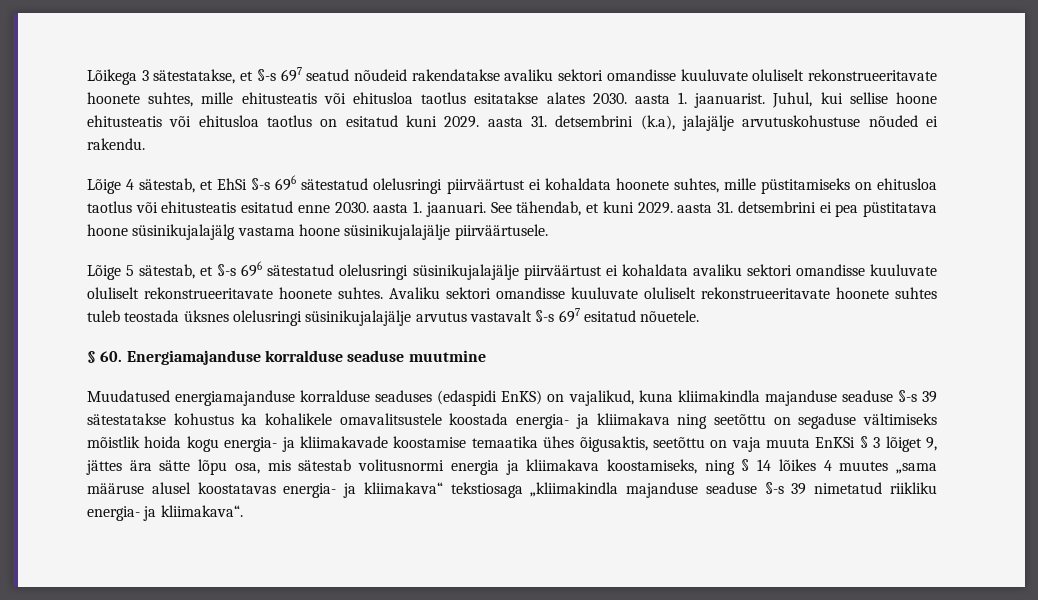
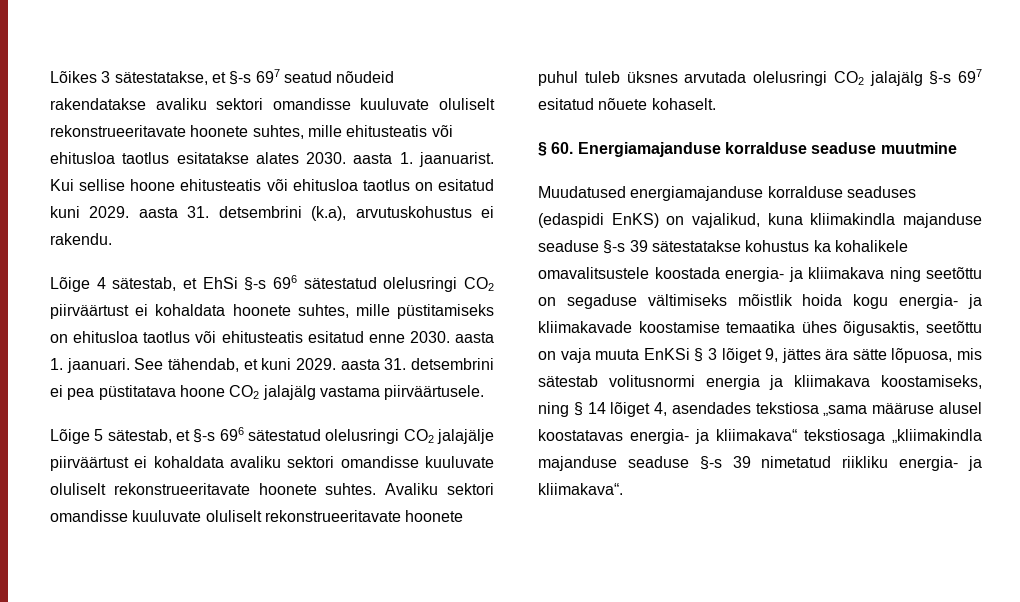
- Lõikega 3 sätestatakse, et §-s 697 seatud nõudeid rakendatakse avaliku sektori omandisse kuuluvate oluliselt rekonstrueeritavate hoonete suhtes, mille ehitusteatis või ehitusloa taotlus esitatakse alates 2030. aasta 1. jaanuarist.
+ Lõikes 3 sätestatakse, et §-s 697 seatud nõudeid rakendatakse avaliku sektori omandisse kuuluvate oluliselt rekonstrueeritavate hoonete suhtes, mille ehitusteatis või ehitusloa taotlus esitatakse alates 2030. aasta 1. jaanuarist.
- Juhul, kui sellise hoone ehitusteatis või ehitusloa taotlus on esitatud kuni 2029. aasta 31. detsembrini (k.a), jalajälje arvutuskohustuse nõuded ei rakendu.
+ Kui sellise hoone ehitusteatis või ehitusloa taotlus on esitatud kuni 2029. aasta 31. detsembrini (k.a), arvutuskohustus ei rakendu.
- Lõige 4 sätestab, et EhSi §-s 696 sätestatud olelusringi piirväärtust ei kohaldata hoonete suhtes, mille püstitamiseks on ehitusloa taotlus või ehitusteatis esitatud enne 2030. aasta 1. jaanuari.
+ Lõige 4 sätestab, et EhSi §-s 696 sätestatud olelusringi CO2 piirväärtust ei kohaldata hoonete suhtes, mille püstitamiseks on ehitusloa taotlus või ehitusteatis esitatud enne 2030. aasta 1. jaanuari.
- See tähendab, et kuni 2029. aasta 31. detsembrini ei pea püstitatava hoone süsinikujalajälg vastama hoone süsinikujalajälje piirväärtusele.
+ See tähendab, et kuni 2029. aasta 31. detsembrini ei pea püstitatava hoone CO2 jalajälg vastama piirväärtusele.
- Lõige 5 sätestab, et §-s 696 sätestatud olelusringi süsinikujalajälje piirväärtust ei kohaldata avaliku sektori omandisse kuuluvate oluliselt rekonstrueeritavate hoonete suhtes.
+ Lõige 5 sätestab, et §-s 696 sätestatud olelusringi CO2 jalajälje piirväärtust ei kohaldata avaliku sektori omandisse kuuluvate oluliselt rekonstrueeritavate hoonete suhtes.
- Avaliku sektori omandisse kuuluvate oluliselt rekonstrueeritavate hoonete suhtes tuleb teostada üksnes olelusringi süsinikujalajälje arvutus vastavalt §-s 697 esitatud nõuetele.
+ Avaliku sektori omandisse kuuluvate oluliselt rekonstrueeritavate hoonete puhul tuleb üksnes arvutada olelusringi CO2 jalajälg §-s 697 esitatud nõuete kohaselt.
- Muudatused energiamajanduse korralduse seaduses (edaspidi EnKS) on vajalikud, kuna kliimakindla majanduse seaduse §-s 39 sätestatakse kohustus ka kohalikele omavalitsustele koostada energia- ja kliimakava ning seetõttu on segaduse vältimiseks mõistlik hoida kogu energia- ja kliimakavade koostamise temaatika ühes õigusaktis, seetõttu on vaja muuta EnKSi § 3 lõiget 9, jättes ära sätte lõpu osa, mis sätestab volitusnormi energia ja kliimakava koostamiseks, ning § 14 lõikes 4 muutes „sama määruse alusel koostatavas energia- ja kliimakava“ tekstiosaga „kliimakindla majanduse seaduse §-s 39 nimetatud riikliku energia- ja kliimakava“.
+ Muudatused energiamajanduse korralduse seaduses (edaspidi EnKS) on vajalikud, kuna kliimakindla majanduse seaduse §-s 39 sätestatakse kohustus ka kohalikele omavalitsustele koostada energia- ja kliimakava ning seetõttu on segaduse vältimiseks mõistlik hoida kogu energia- ja kliimakavade koostamise temaatika ühes õigusaktis, seetõttu on vaja muuta EnKSi § 3 lõiget 9, jättes ära sätte lõpuosa, mis sätestab volitusnormi energia ja kliimakava koostamiseks, ning § 14 lõiget 4, asendades tekstiosa „sama määruse alusel koostatavas energia- ja kliimakava“ tekstiosaga „kliimakindla majanduse seaduse §-s 39 nimetatud riikliku energia- ja kliimakava“.

